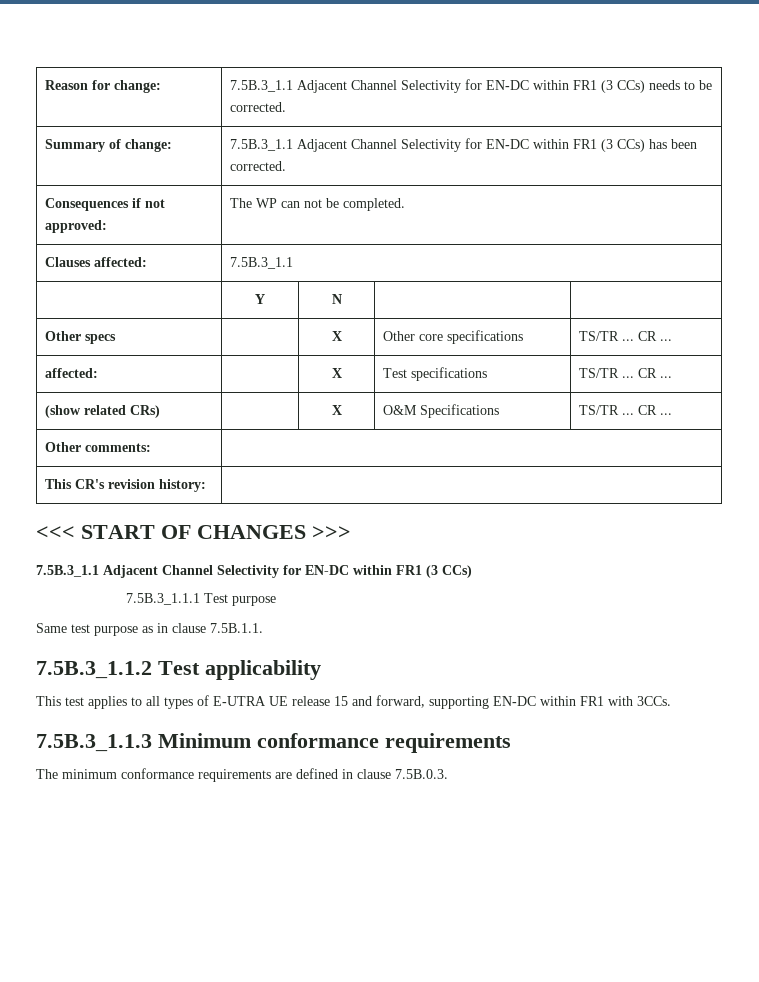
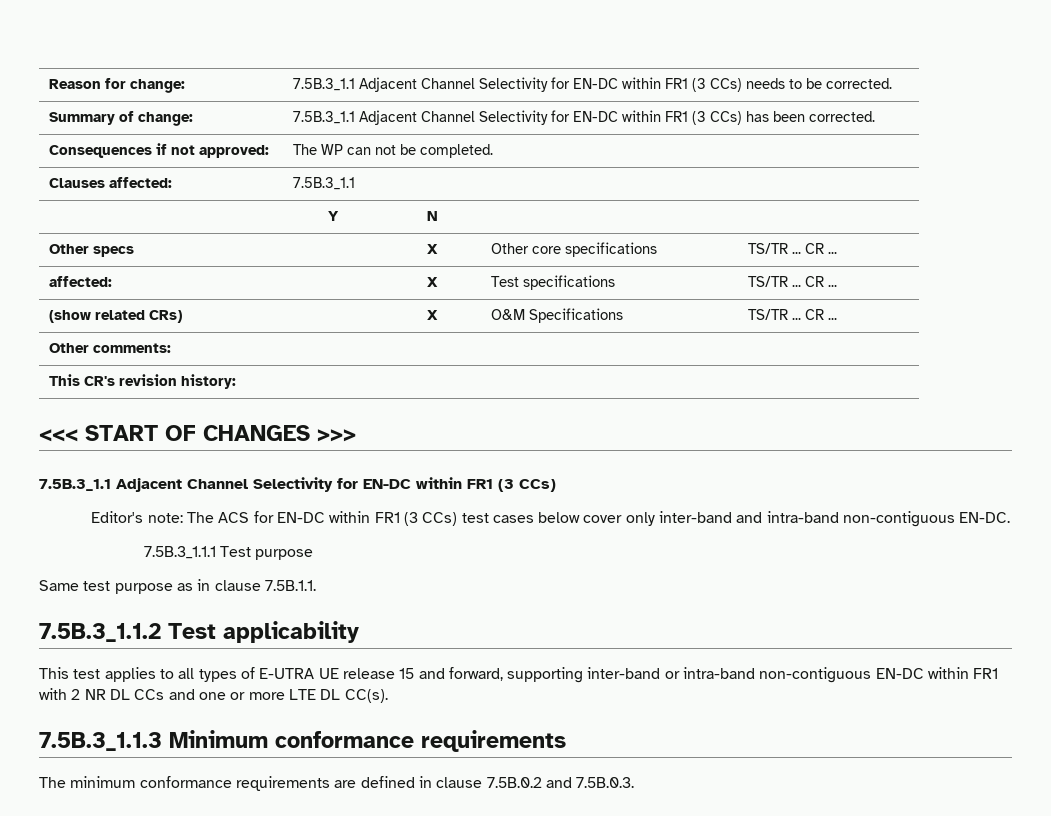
+ Editor's note: The ACS for EN-DC within FR1 (3 CCs) test cases below cover only inter-band and intra-band non-contiguous EN-DC.
- This test applies to all types of E-UTRA UE release 15 and forward, supporting EN-DC within FR1 with 3CCs.
+ This test applies to all types of E-UTRA UE release 15 and forward, supporting inter-band or intra-band non-contiguous EN-DC within FR1 with 2 NR DL CCs and one or more LTE DL CC(s).
- The minimum conformance requirements are defined in clause 7.5B.0.3.
+ The minimum conformance requirements are defined in clause 7.5B.0.2 and 7.5B.0.3.

